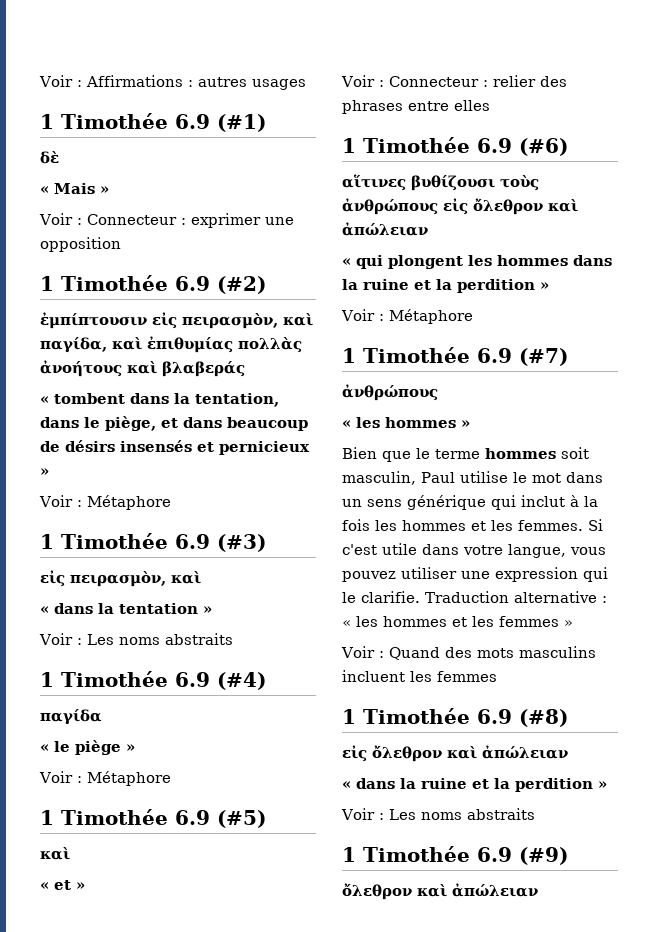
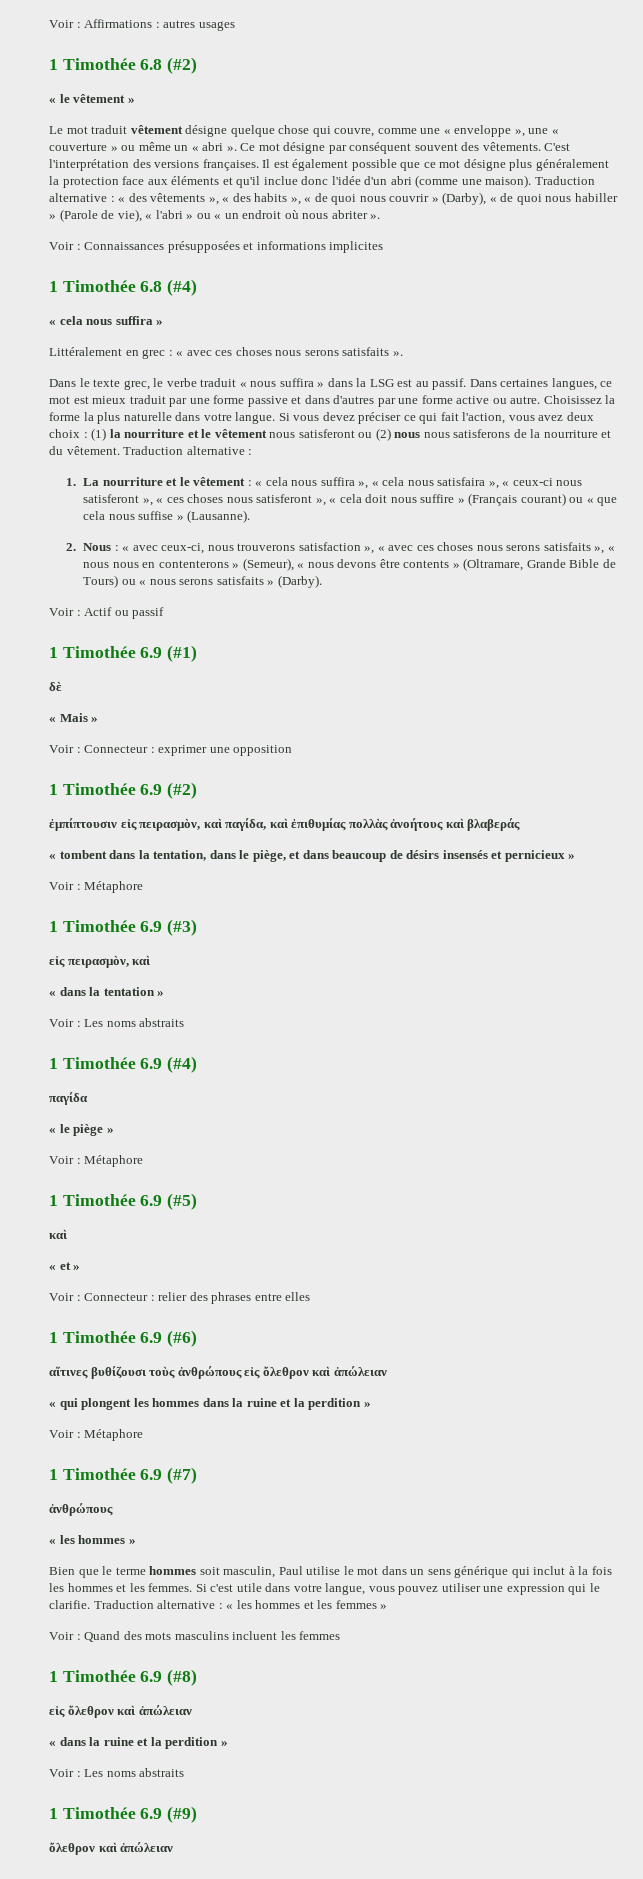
+ 1 Timothée 6.8 (#2)
+ « le vêtement »
+ Le mot traduit vêtement désigne quelque chose qui couvre, comme une « enveloppe », une « couverture » ou même un « abri ». Ce mot désigne par conséquent souvent des vêtements. C'est l'interprétation des versions françaises. Il est également possible que ce mot désigne plus généralement la protection face aux éléments et qu'il inclue donc l'idée d'un abri (comme une maison). Traduction alternative : « des vêtements », « des habits », « de quoi nous couvrir » (Darby), « de quoi nous habiller » (Parole de vie), « l'abri » ou « un endroit où nous abriter ».
+ Voir : Connaissances présupposées et informations implicites
+ 1 Timothée 6.8 (#4)
+ « cela nous suffira »
+ Littéralement en grec : « avec ces choses nous serons satisfaits ».
+ Dans le texte grec, le verbe traduit « nous suffira » dans la LSG est au passif. Dans certaines langues, ce mot est mieux traduit par une forme passive et dans d'autres par une forme active ou autre. Choisissez la forme la plus naturelle dans votre langue. Si vous devez préciser ce qui fait l'action, vous avez deux choix : (1) la nourriture et le vêtement nous satisferont ou (2) nous nous satisferons de la nourriture et du vêtement. Traduction alternative :
+ 1. La nourriture et le vêtement : « cela nous suffira », « cela nous satisfaira », « ceux-ci nous satisferont », « ces choses nous satisferont », « cela doit nous suffire » (Français courant) ou « que cela nous suffise » (Lausanne).
+ 2. Nous : « avec ceux-ci, nous trouverons satisfaction », « avec ces choses nous serons satisfaits », « nous nous en contenterons » (Semeur), « nous devons être contents » (Oltramare, Grande Bible de Tours) ou « nous serons satisfaits » (Darby).
+ Voir : Actif ou passif

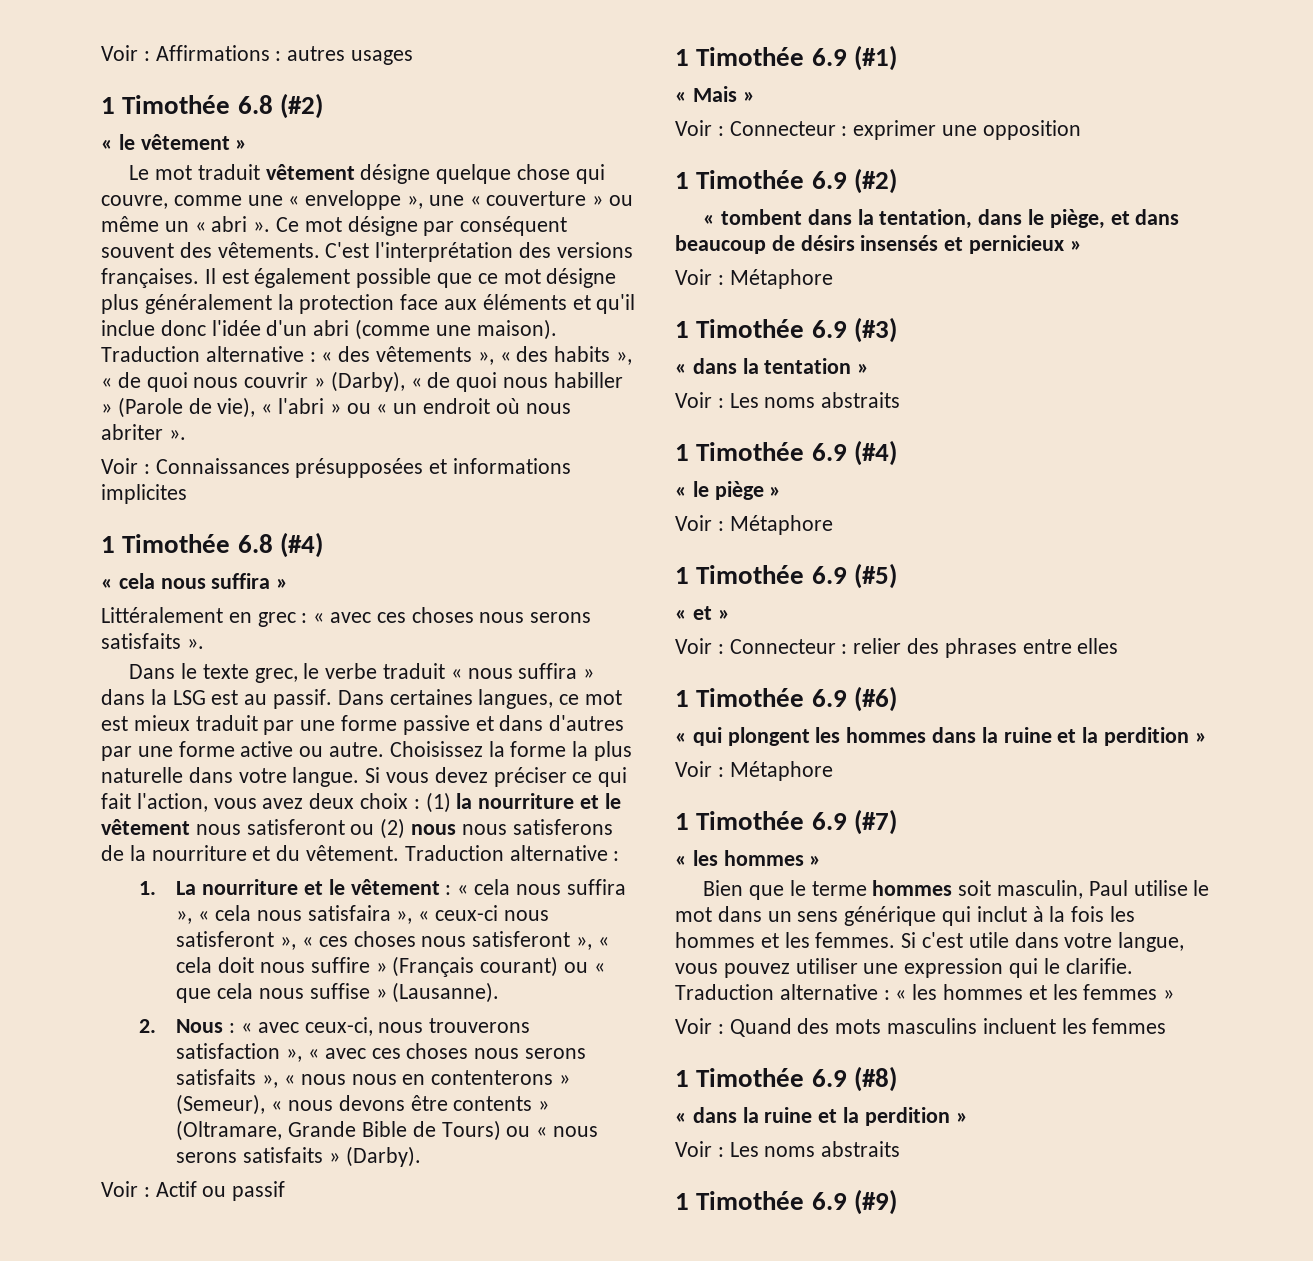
- δὲ
- ἐμπίπτουσιν εἰς πειρασμὸν, καὶ παγίδα, καὶ ἐπιθυμίας πολλὰς ἀνοήτους καὶ βλαβεράς
  1 Timothée 6.9 (#3)
- εἰς πειρασμὸν, καὶ
- παγίδα
  1 Timothée 6.9 (#5)
- καὶ
- αἵτινες βυθίζουσι τοὺς ἀνθρώπους εἰς ὄλεθρον καὶ ἀπώλειαν
  1 Timothée 6.9 (#7)
- ἀνθρώπους
  1 Timothée 6.9 (#8)
- εἰς ὄλεθρον καὶ ἀπώλειαν
  1 Timothée 6.9 (#9)
- ὄλεθρον καὶ ἀπώλειαν

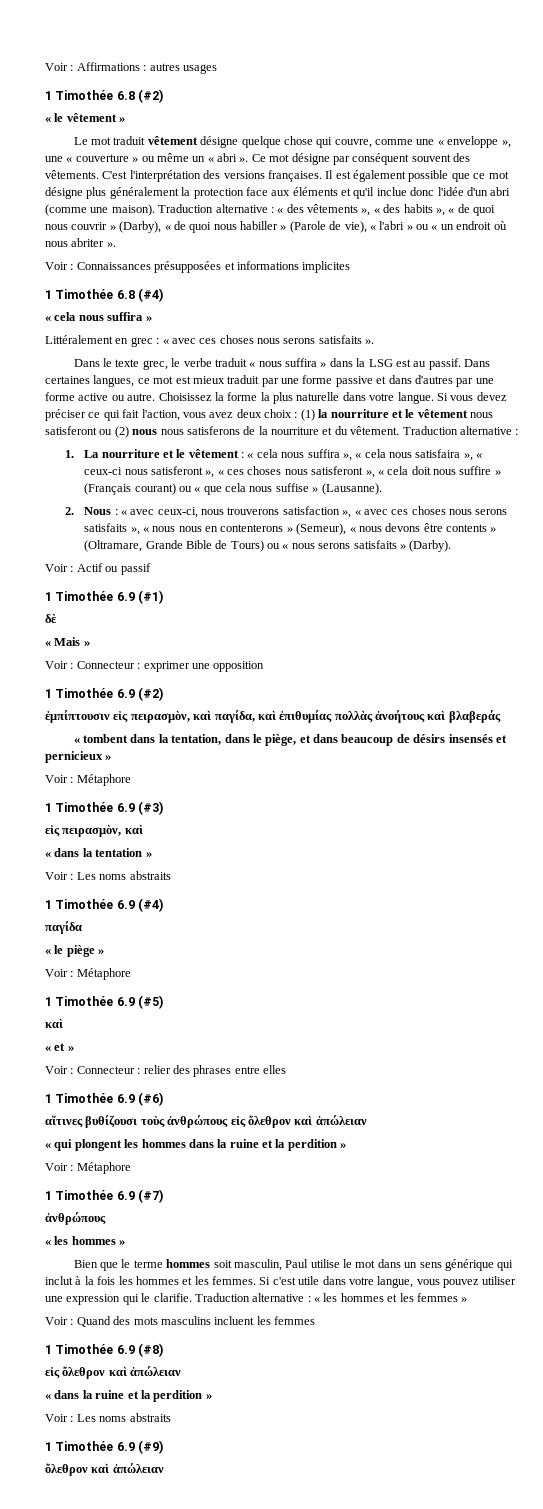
+ δὲ
+ ἐμπίπτουσιν εἰς πειρασμὸν, καὶ παγίδα, καὶ ἐπιθυμίας πολλὰς ἀνοήτους καὶ βλαβεράς
  1 Timothée 6.9 (#3)
+ εἰς πειρασμὸν, καὶ
+ παγίδα
  1 Timothée 6.9 (#5)
+ καὶ
+ αἵτινες βυθίζουσι τοὺς ἀνθρώπους εἰς ὄλεθρον καὶ ἀπώλειαν
  1 Timothée 6.9 (#7)
+ ἀνθρώπους
  1 Timothée 6.9 (#8)
+ εἰς ὄλεθρον καὶ ἀπώλειαν
  1 Timothée 6.9 (#9)
+ ὄλεθρον καὶ ἀπώλειαν

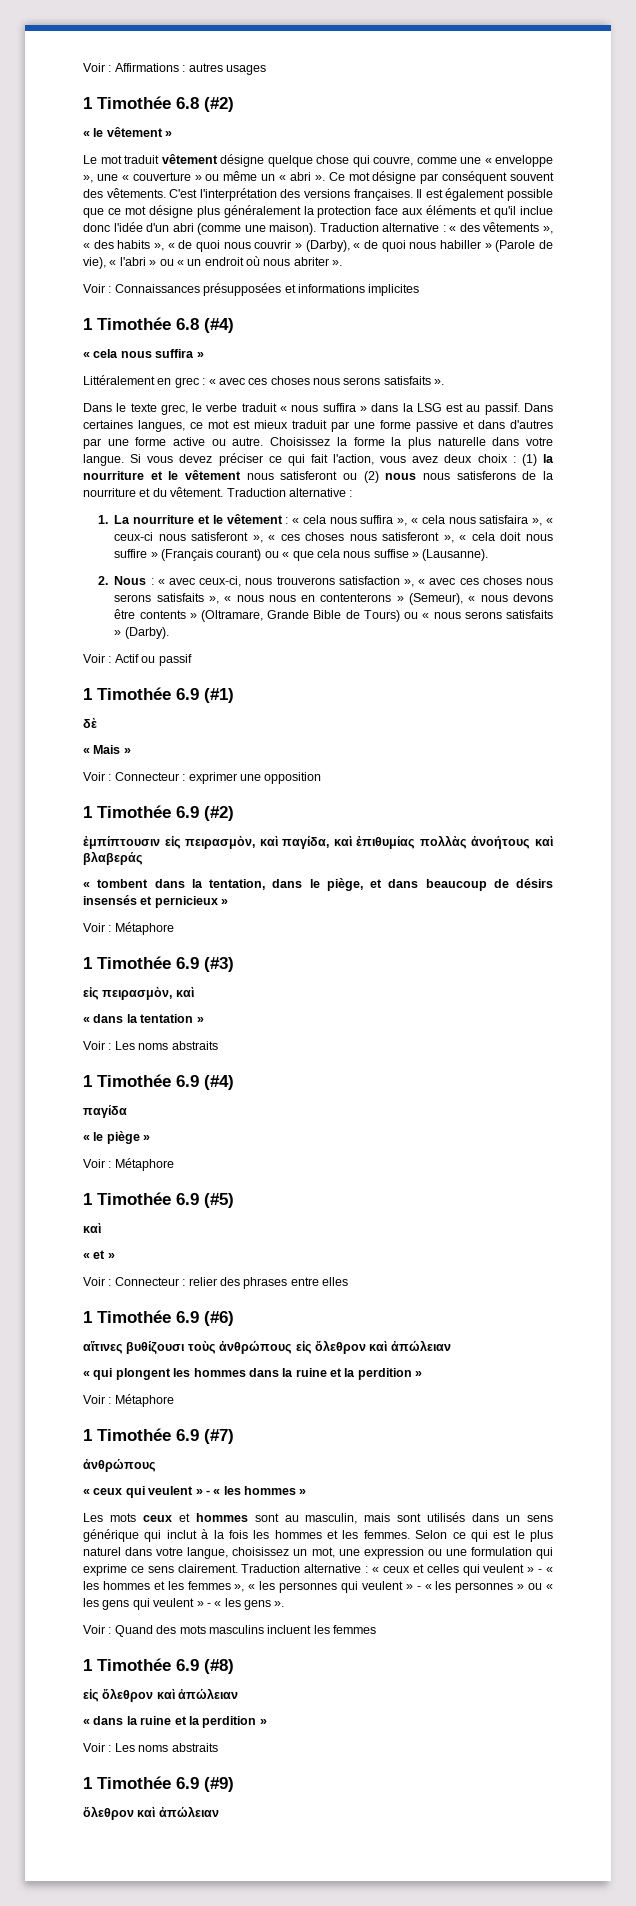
- « les hommes »
- Bien que le terme hommes soit masculin, Paul utilise le mot dans un sens générique qui inclut à la fois les hommes et les femmes.
+ « ceux qui veulent » - « les hommes »
+ Les mots ceux et hommes sont au masculin, mais sont utilisés dans un sens générique qui inclut à la fois les hommes et les femmes.
- Si c'est utile dans votre langue, vous pouvez utiliser une expression qui le clarifie. Traduction alternative : « les hommes et les femmes »
+ Selon ce qui est le plus naturel dans votre langue, choisissez un mot, une expression ou une formulation qui exprime ce sens clairement. Traduction alternative : « ceux et celles qui veulent » - « les hommes et les femmes », « les personnes qui veulent » - « les personnes » ou « les gens qui veulent » - « les gens ».

